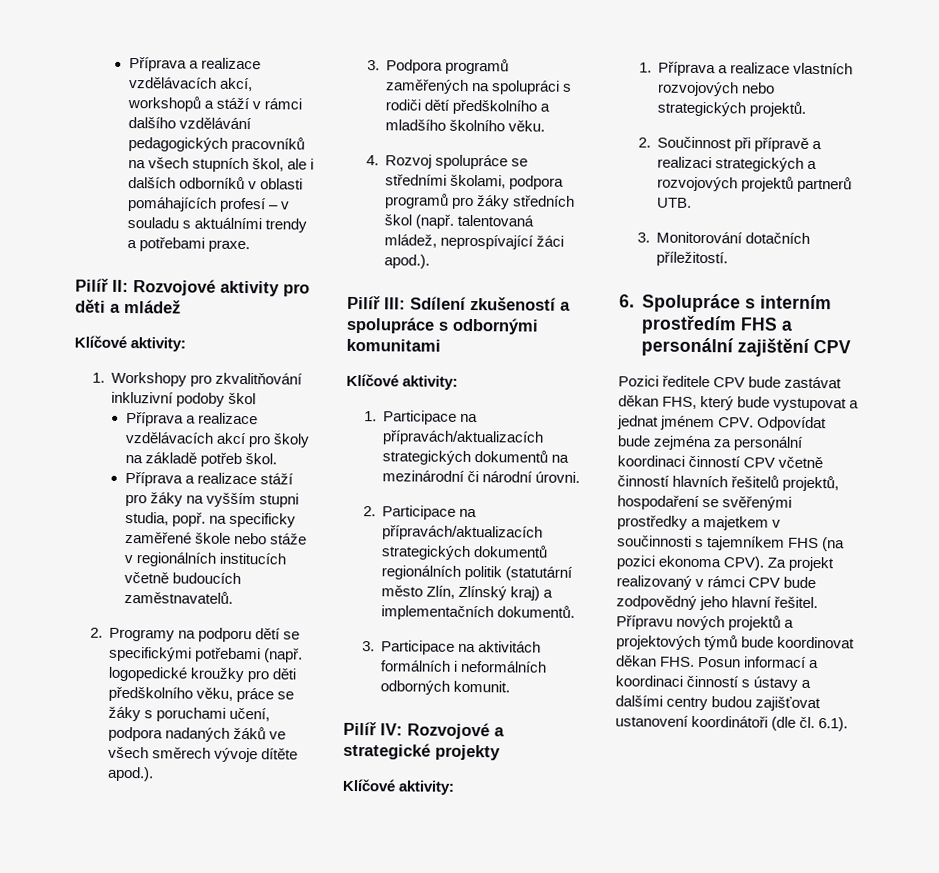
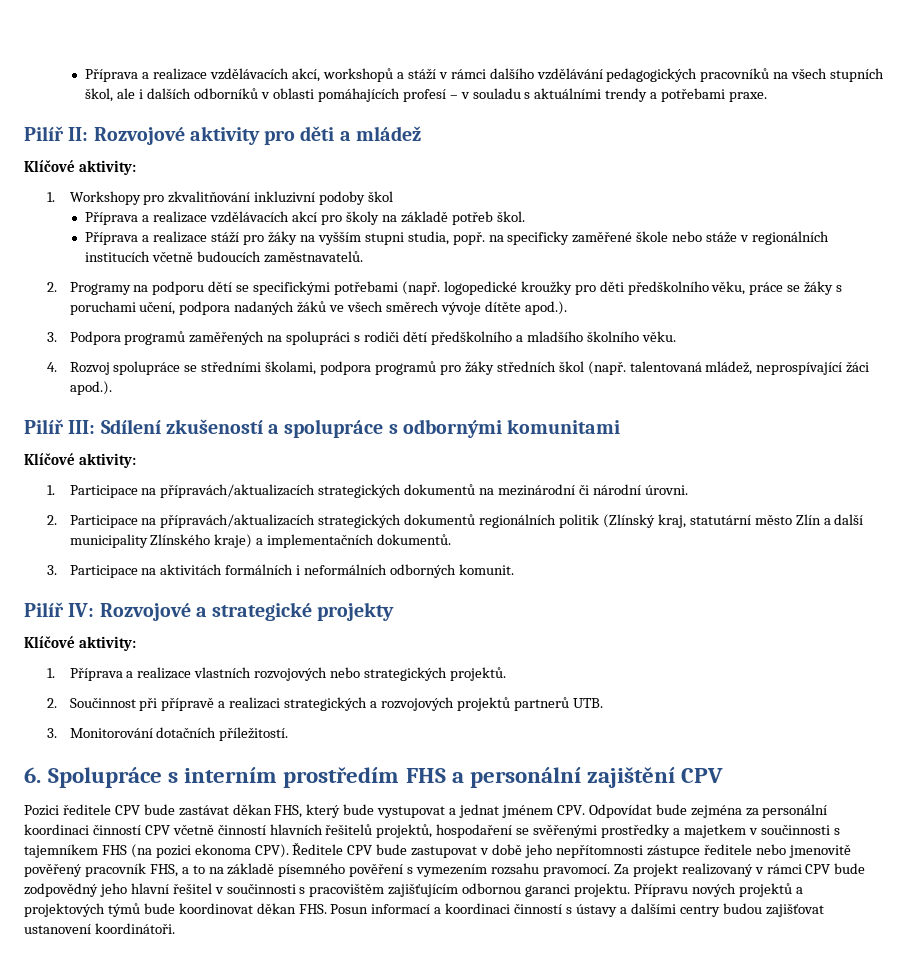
- 2. Participace na přípravách/aktualizacích strategických dokumentů regionálních politik (statutární město Zlín, Zlínský kraj) a implementačních dokumentů.
+ 2. Participace na přípravách/aktualizacích strategických dokumentů regionálních politik (Zlínský kraj, statutární město Zlín a další municipality Zlínského kraje) a implementačních dokumentů.
+ Ředitele CPV bude zastupovat v době jeho nepřítomnosti zástupce ředitele nebo jmenovitě pověřený pracovník FHS, a to na základě písemného pověření s vymezením rozsahu pravomocí.
- Za projekt realizovaný v rámci CPV bude zodpovědný jeho hlavní řešitel.
+ Za projekt realizovaný v rámci CPV bude zodpovědný jeho hlavní řešitel v součinnosti s pracovištěm zajišťujícím odbornou garanci projektu.
- Přípravu nových projektů a projektových týmů bude koordinovat děkan FHS. Posun informací a koordinaci činností s ústavy a dalšími centry budou zajišťovat ustanovení koordinátoři (dle čl. 6.1).
+ Přípravu nových projektů a projektových týmů bude koordinovat děkan FHS. Posun informací a koordinaci činností s ústavy a dalšími centry budou zajišťovat ustanovení koordinátoři.

